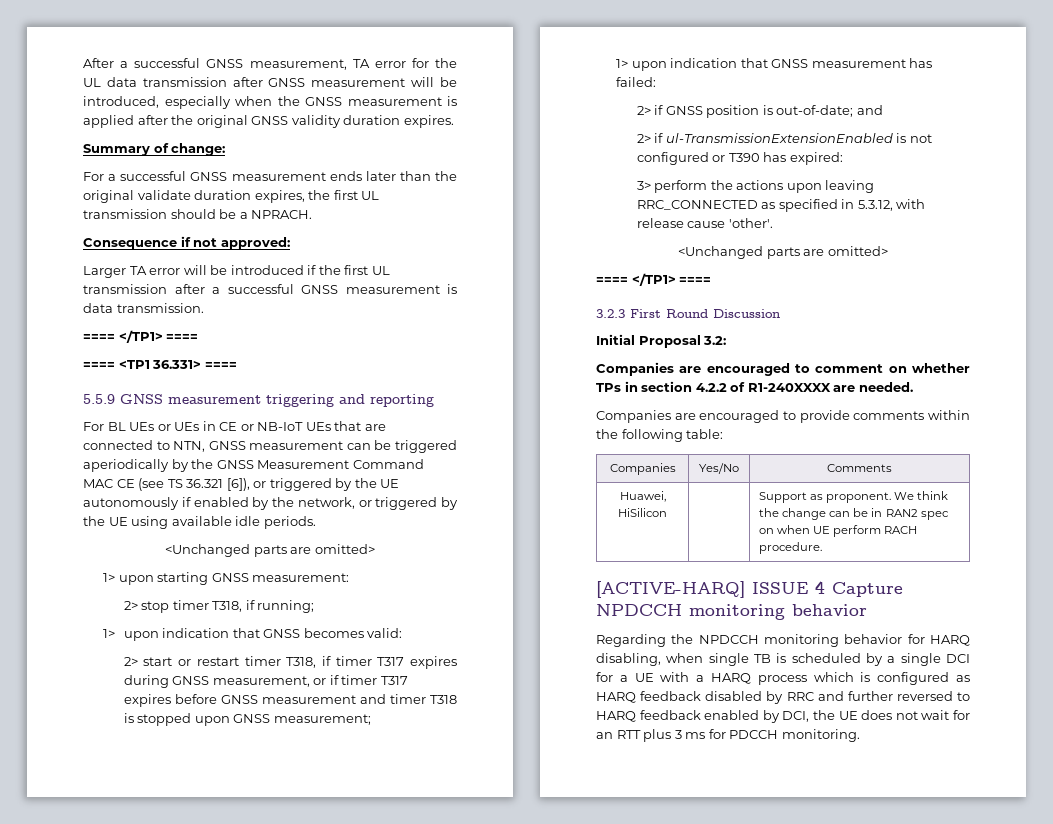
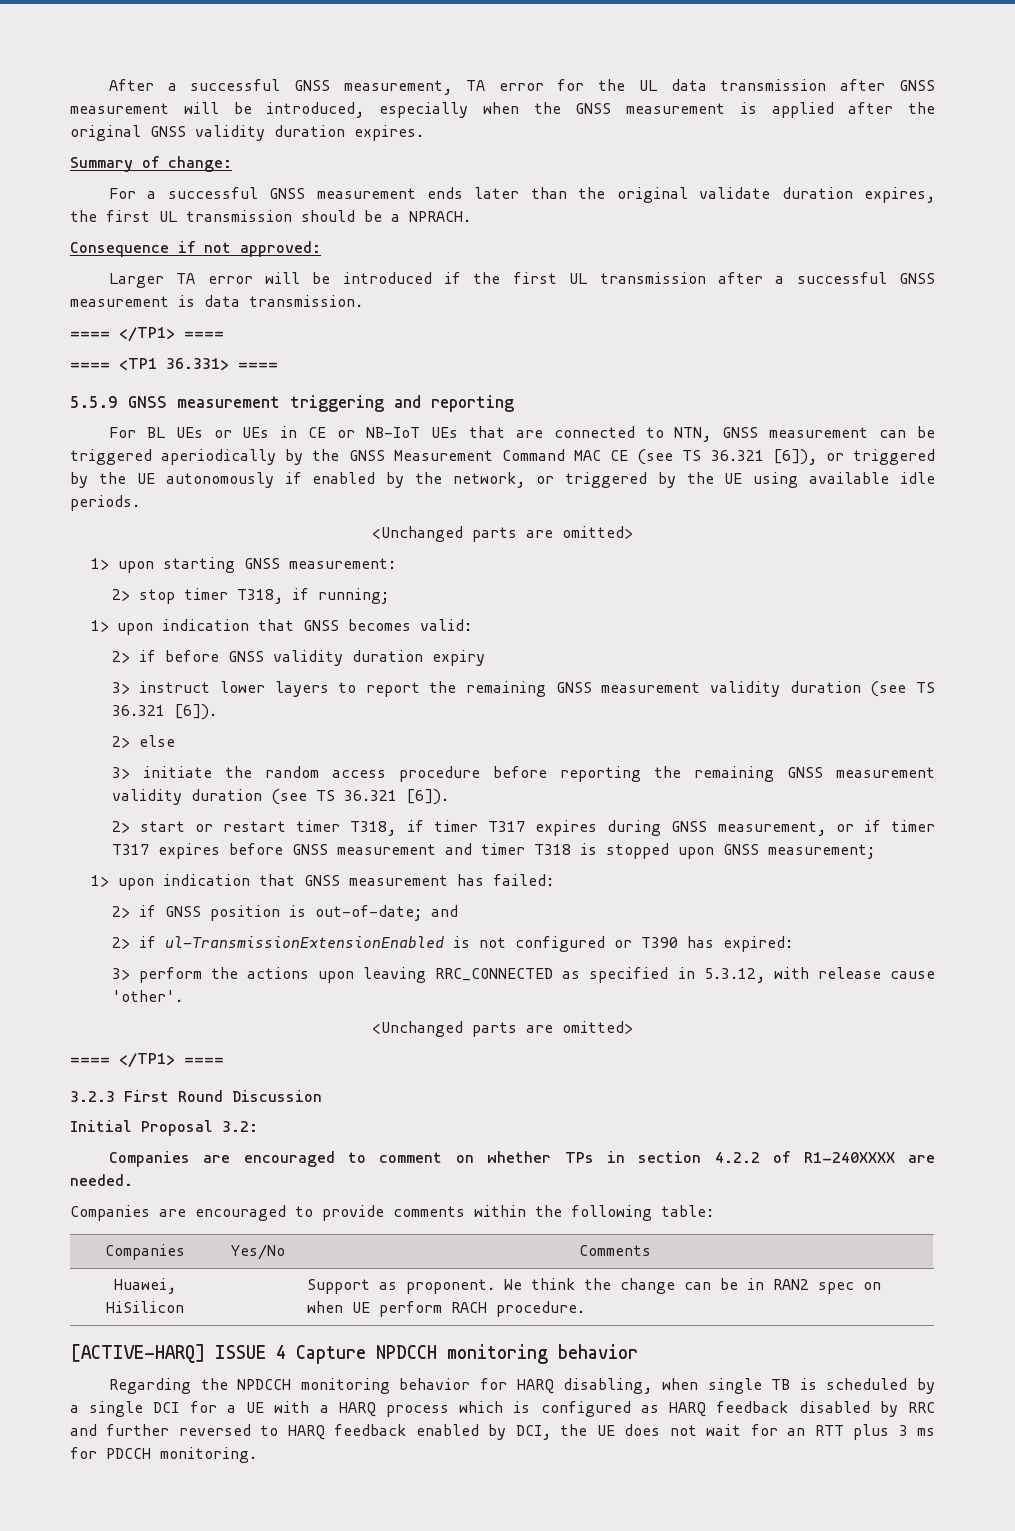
+ 2> if before GNSS validity duration expiry
+ 3> instruct lower layers to report the remaining GNSS measurement validity duration (see TS 36.321 [6]).
+ 2> else
+ 3> initiate the random access procedure before reporting the remaining GNSS measurement validity duration (see TS 36.321 [6]).

